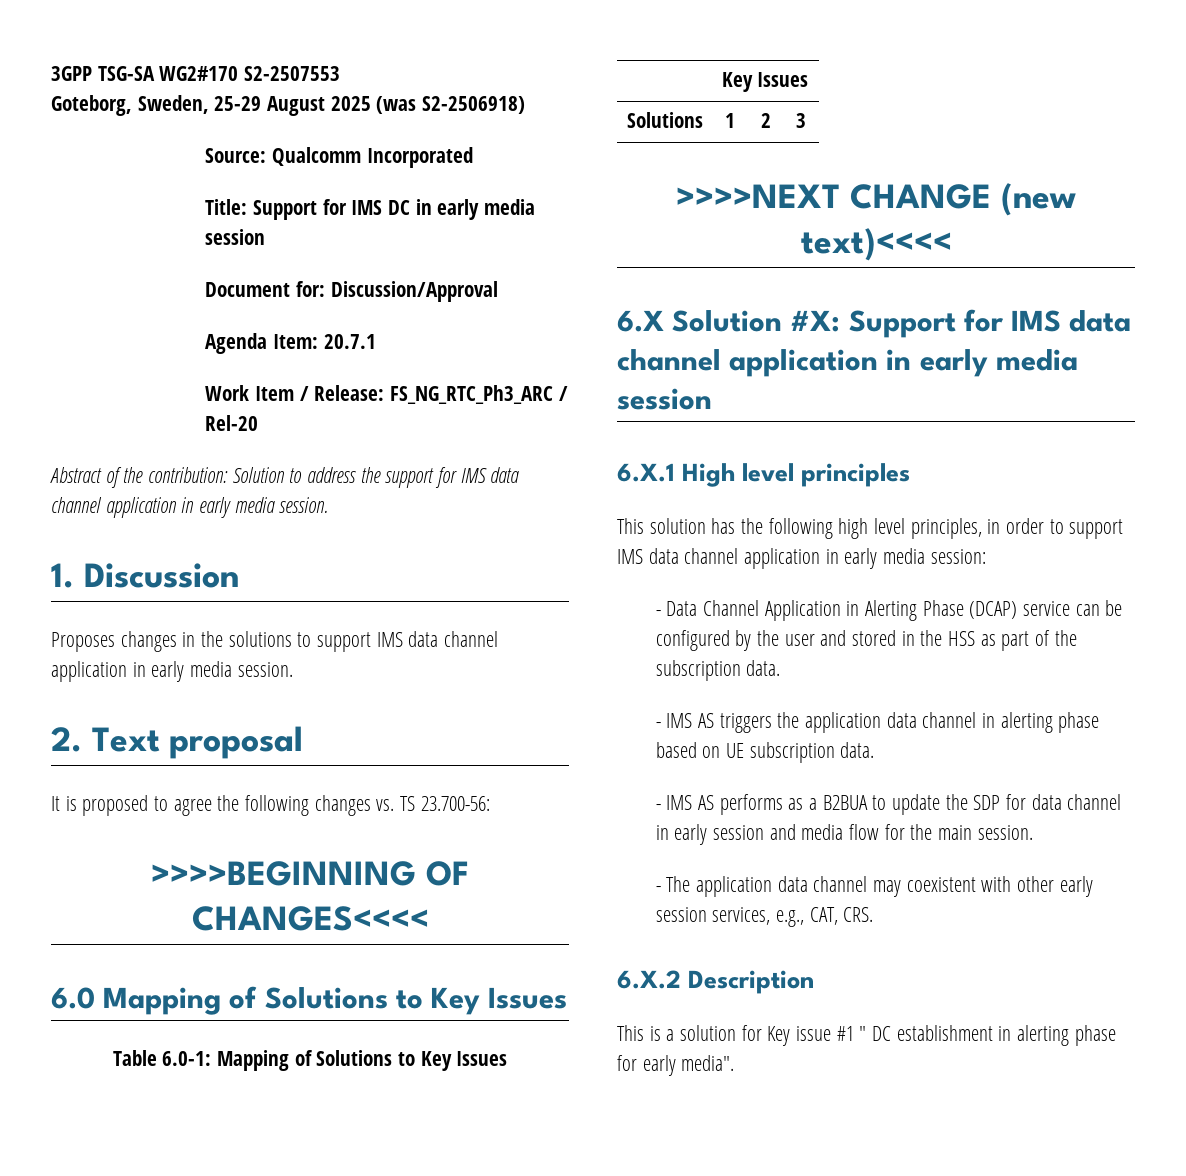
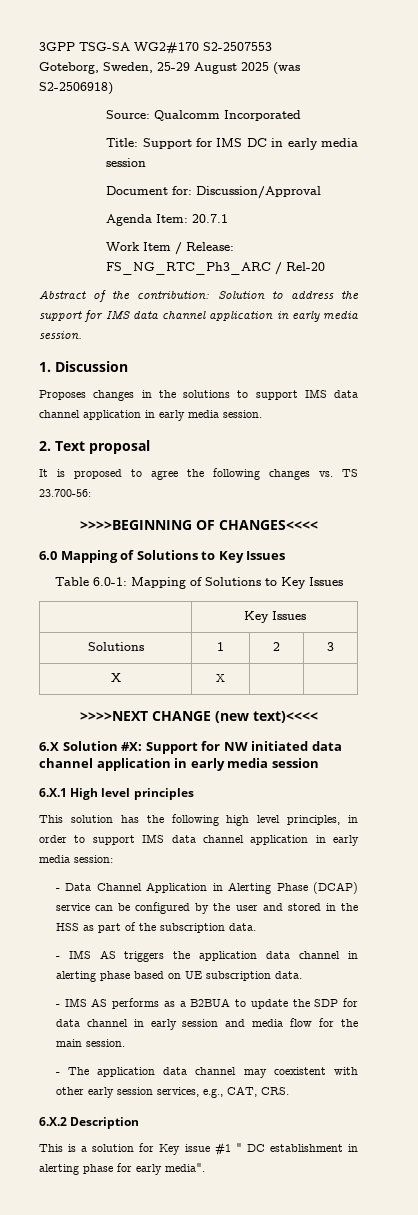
+ X | X | |
- 6.X Solution #X: Support for IMS data channel application in early media session
+ 6.X Solution #X: Support for NW initiated data channel application in early media session

